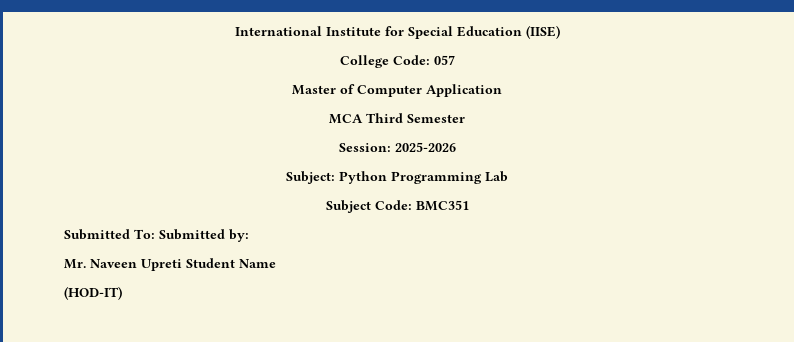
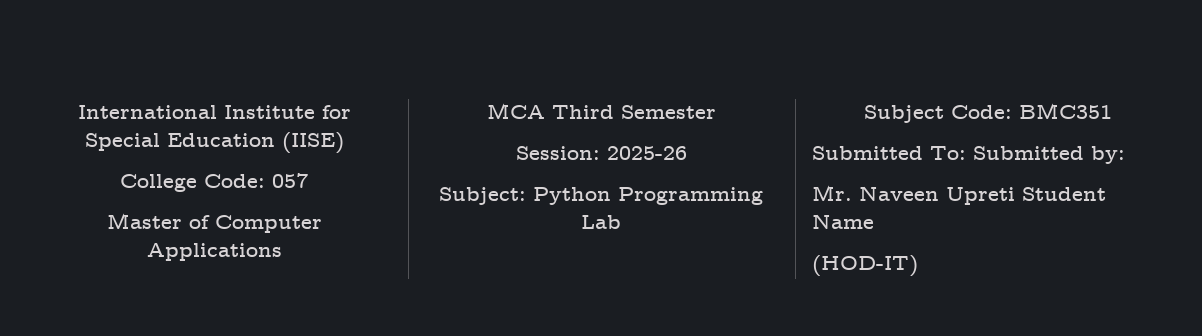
- Master of Computer Application
+ Master of Computer Applications
- Session: 2025-2026
+ Session: 2025-26

